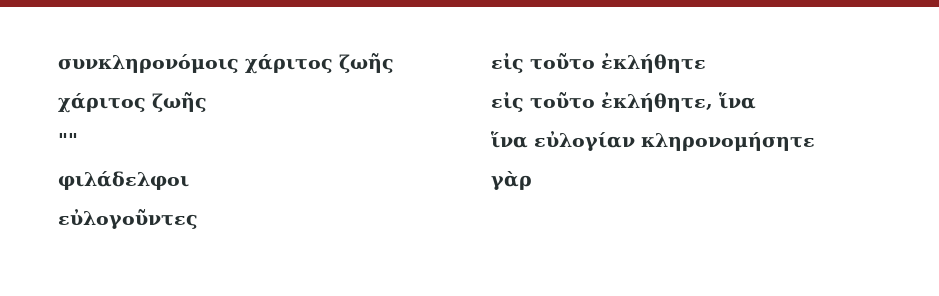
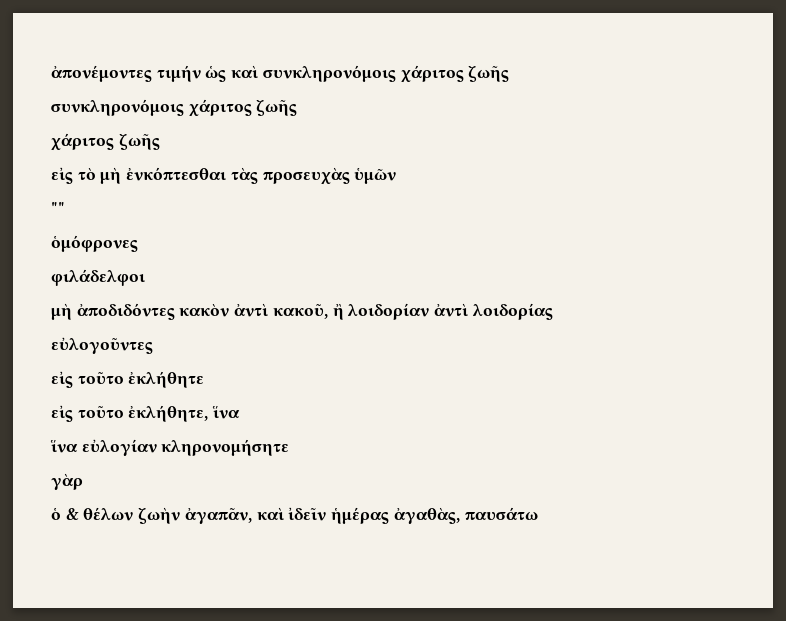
+ ἀπονέμοντες τιμήν ὡς καὶ συνκληρονόμοις χάριτος ζωῆς
+ εἰς τὸ μὴ ἐνκόπτεσθαι τὰς προσευχὰς ὑμῶν
+ ὁμόφρονες
+ μὴ ἀποδιδόντες κακὸν ἀντὶ κακοῦ, ἢ λοιδορίαν ἀντὶ λοιδορίας
+ ὁ & θέλων ζωὴν ἀγαπᾶν, καὶ ἰδεῖν ἡμέρας ἀγαθὰς, παυσάτω

